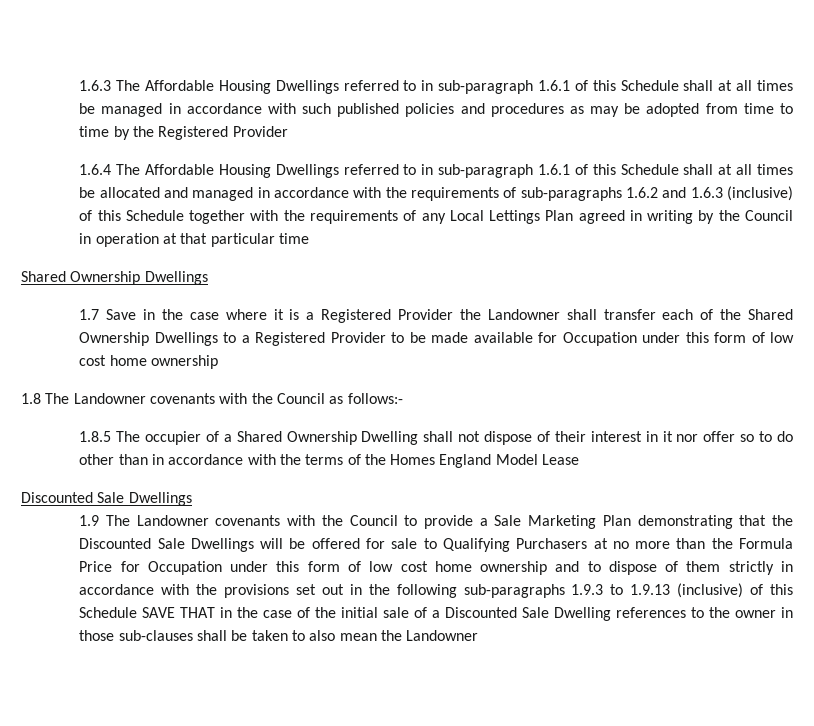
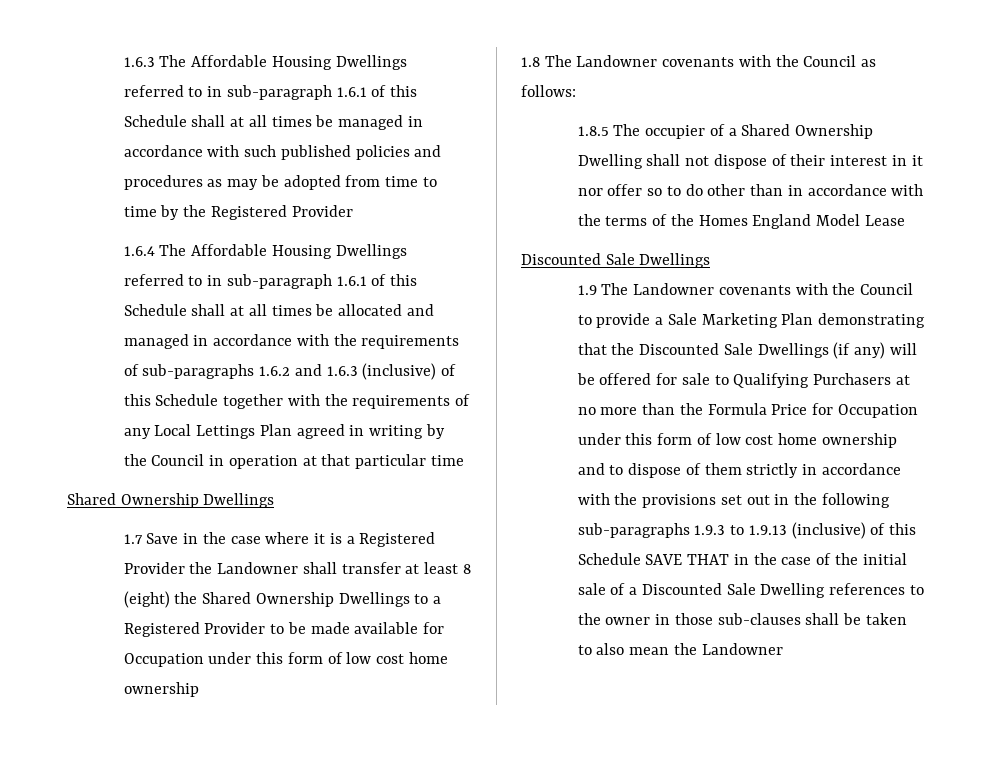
- 1.7 Save in the case where it is a Registered Provider the Landowner shall transfer each of the Shared Ownership Dwellings to a Registered Provider to be made available for Occupation under this form of low cost home ownership
+ 1.7 Save in the case where it is a Registered Provider the Landowner shall transfer at least 8 (eight) the Shared Ownership Dwellings to a Registered Provider to be made available for Occupation under this form of low cost home ownership
- 1.8 The Landowner covenants with the Council as follows:-
+ 1.8 The Landowner covenants with the Council as follows:
- 1.9 The Landowner covenants with the Council to provide a Sale Marketing Plan demonstrating that the Discounted Sale Dwellings will be offered for sale to Qualifying Purchasers at no more than the Formula Price for Occupation under this form of low cost home ownership and to dispose of them strictly in accordance with the provisions set out in the following sub-paragraphs 1.9.3 to 1.9.13 (inclusive) of this Schedule SAVE THAT in the case of the initial sale of a Discounted Sale Dwelling references to the owner in those sub-clauses shall be taken to also mean the Landowner
+ 1.9 The Landowner covenants with the Council to provide a Sale Marketing Plan demonstrating that the Discounted Sale Dwellings (if any) will be offered for sale to Qualifying Purchasers at no more than the Formula Price for Occupation under this form of low cost home ownership and to dispose of them strictly in accordance with the provisions set out in the following sub-paragraphs 1.9.3 to 1.9.13 (inclusive) of this Schedule SAVE THAT in the case of the initial sale of a Discounted Sale Dwelling references to the owner in those sub-clauses shall be taken to also mean the Landowner

